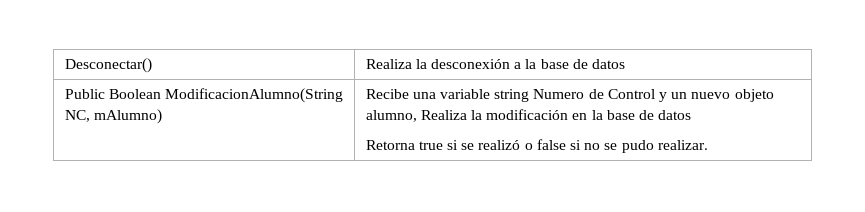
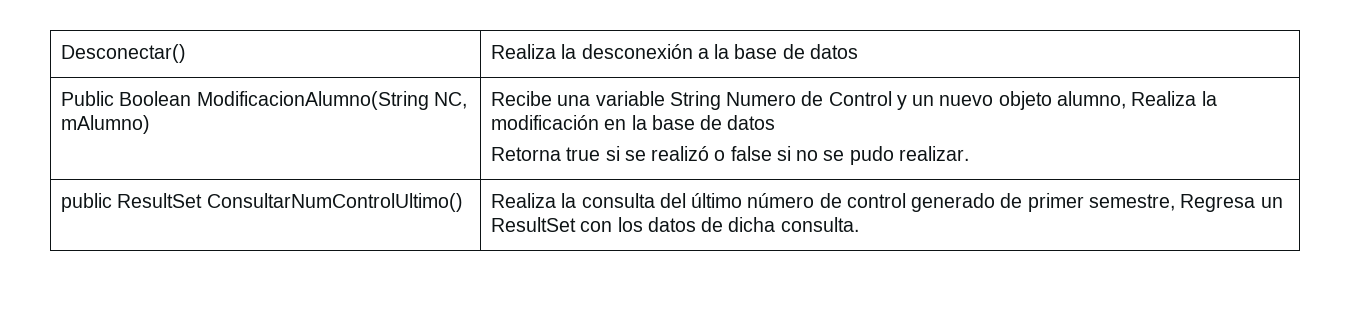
- Public Boolean ModificacionAlumno(String NC, mAlumno) | Recibe una variable string Numero de Control y un nuevo objeto alumno, Realiza la modificación en la base de datos
+ Public Boolean ModificacionAlumno(String NC, mAlumno) | Recibe una variable String Numero de Control y un nuevo objeto alumno, Realiza la modificación en la base de datos
+ public ResultSet ConsultarNumControlUltimo() | Realiza la consulta del último número de control generado de primer semestre, Regresa un ResultSet con los datos de dicha consulta.

